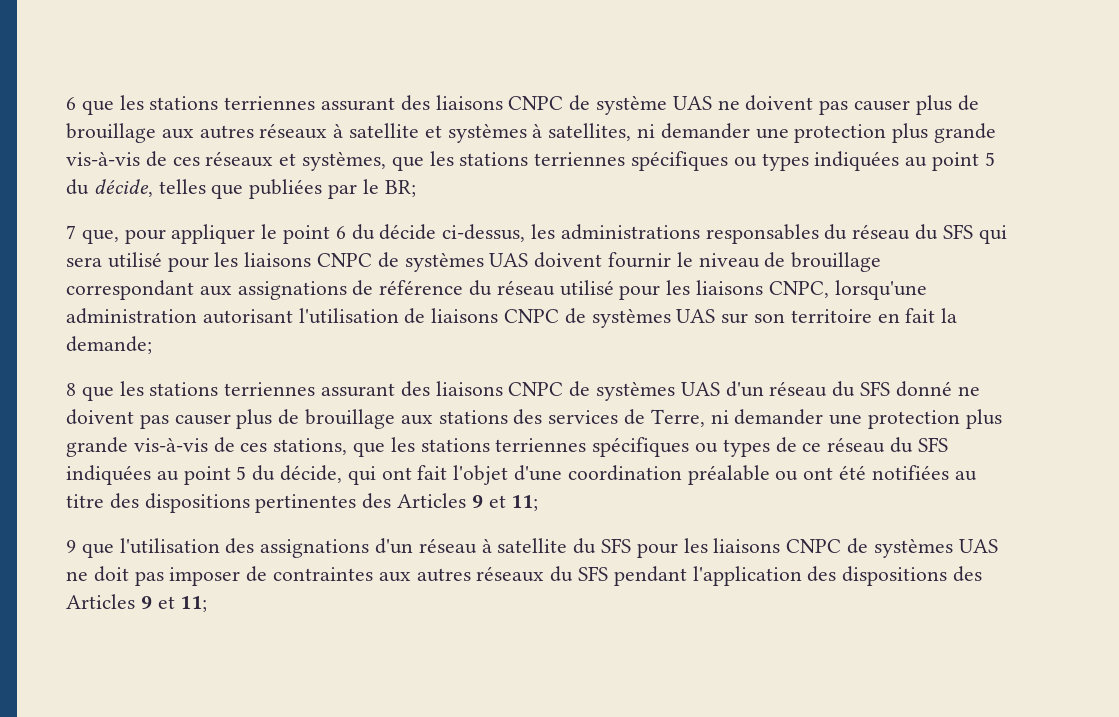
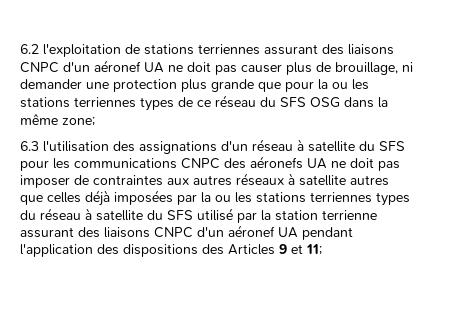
- 6 que les stations terriennes assurant des liaisons CNPC de système UAS ne doivent pas causer plus de brouillage aux autres réseaux à satellite et systèmes à satellites, ni demander une protection plus grande vis-à-vis de ces réseaux et systèmes, que les stations terriennes spécifiques ou types indiquées au point 5 du décide, telles que publiées par le BR;
- 7 que, pour appliquer le point 6 du décide ci-dessus, les administrations responsables du réseau du SFS qui sera utilisé pour les liaisons CNPC de systèmes UAS doivent fournir le niveau de brouillage correspondant aux assignations de référence du réseau utilisé pour les liaisons CNPC, lorsqu'une administration autorisant l'utilisation de liaisons CNPC de systèmes UAS sur son territoire en fait la demande;
- 8 que les stations terriennes assurant des liaisons CNPC de systèmes UAS d'un réseau du SFS donné ne doivent pas causer plus de brouillage aux stations des services de Terre, ni demander une protection plus grande vis-à-vis de ces stations, que les stations terriennes spécifiques ou types de ce réseau du SFS indiquées au point 5 du décide, qui ont fait l'objet d'une coordination préalable ou ont été notifiées au titre des dispositions pertinentes des Articles 9 et 11;
- 9 que l'utilisation des assignations d'un réseau à satellite du SFS pour les liaisons CNPC de systèmes UAS ne doit pas imposer de contraintes aux autres réseaux du SFS pendant l'application des dispositions des Articles 9 et 11;
+ 6.2 l'exploitation de stations terriennes assurant des liaisons CNPC d'un aéronef UA ne doit pas causer plus de brouillage, ni demander une protection plus grande que pour la ou les stations terriennes types de ce réseau du SFS OSG dans la même zone;
+ 6.3 l'utilisation des assignations d'un réseau à satellite du SFS pour les communications CNPC des aéronefs UA ne doit pas imposer de contraintes aux autres réseaux à satellite autres que celles déjà imposées par la ou les stations terriennes types du réseau à satellite du SFS utilisé par la station terrienne assurant des liaisons CNPC d'un aéronef UA pendant l'application des dispositions des Articles 9 et 11;

